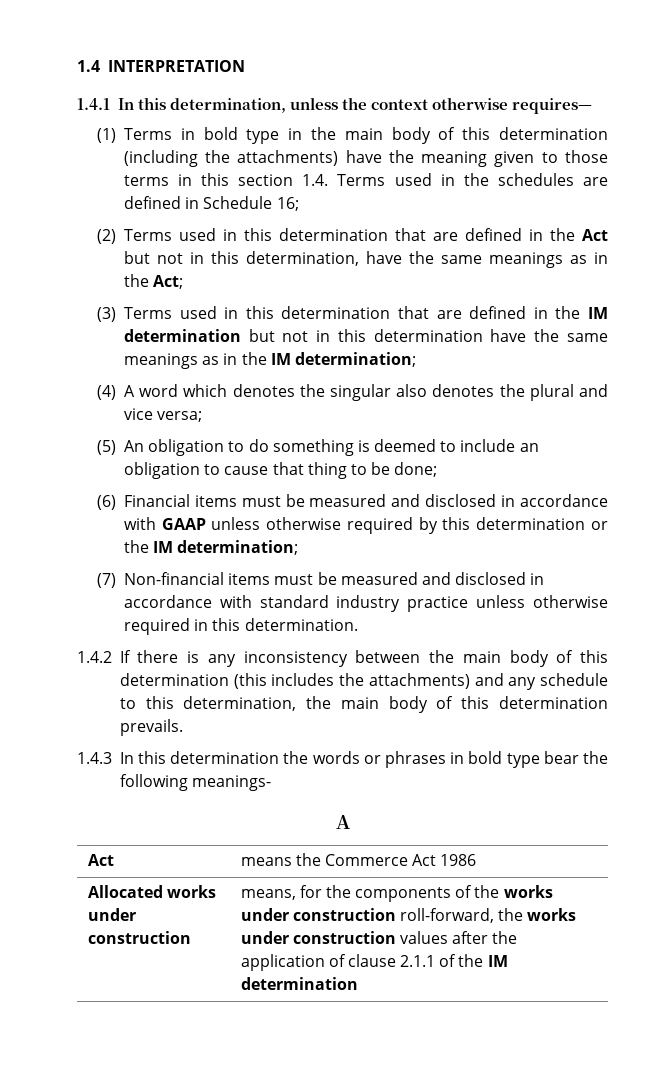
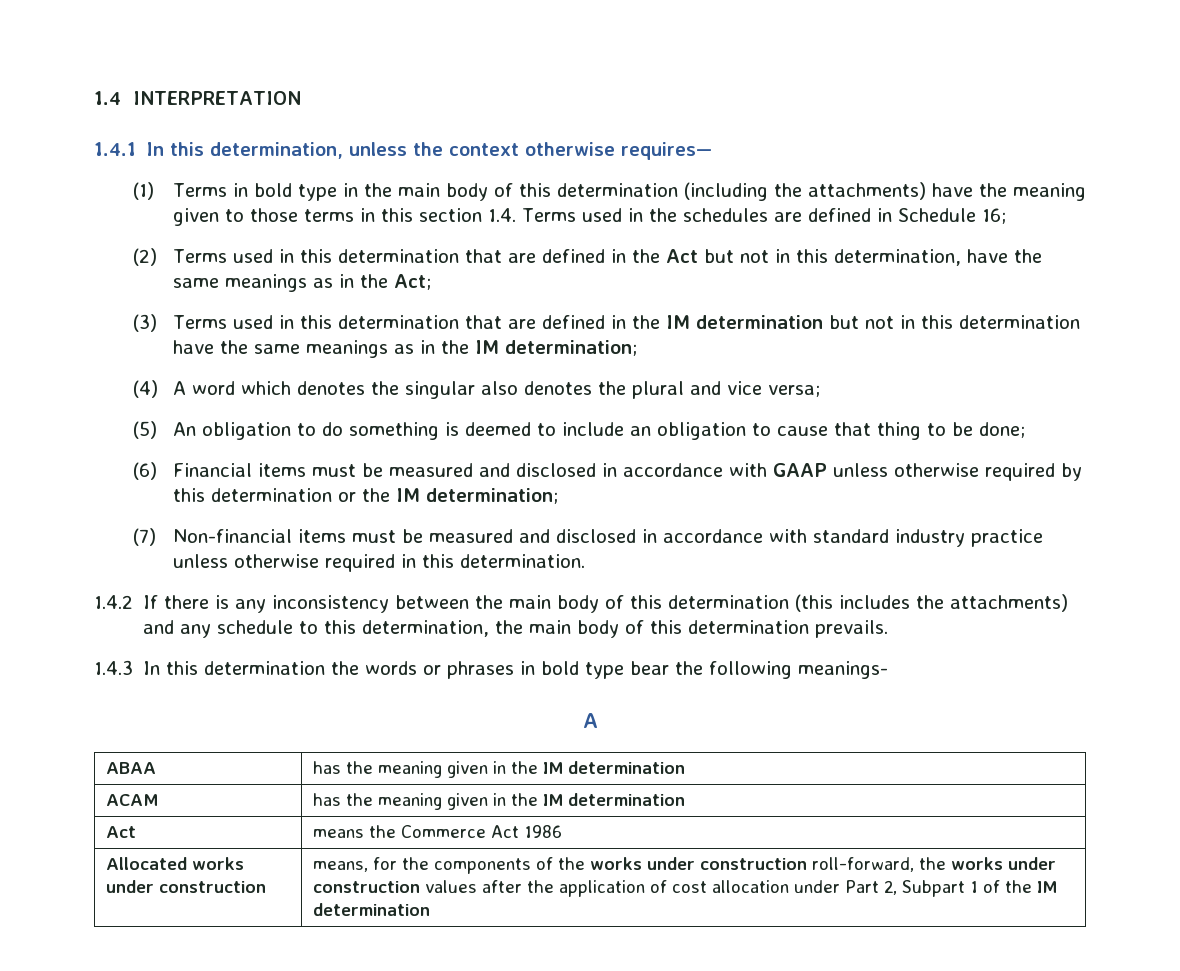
+ ABAA | has the meaning given in the IM determination
+ ACAM | has the meaning given in the IM determination
- Allocated works under construction | means, for the components of the works under construction roll-forward, the works under construction values after the application of clause 2.1.1 of the IM determination
+ Allocated works under construction | means, for the components of the works under construction roll-forward, the works under construction values after the application of cost allocation under Part 2, Subpart 1 of the IM determination

